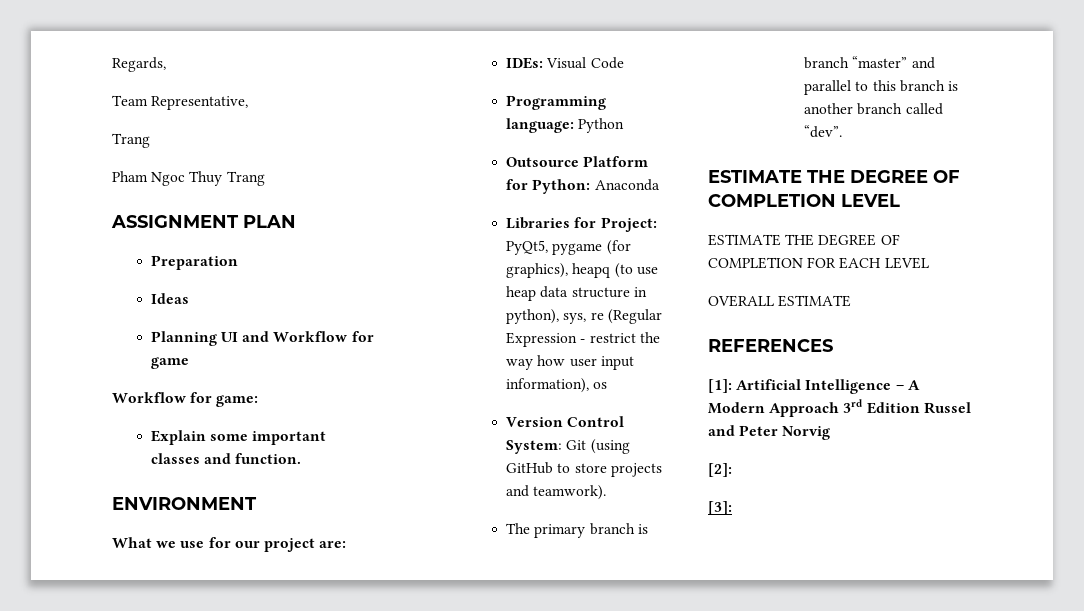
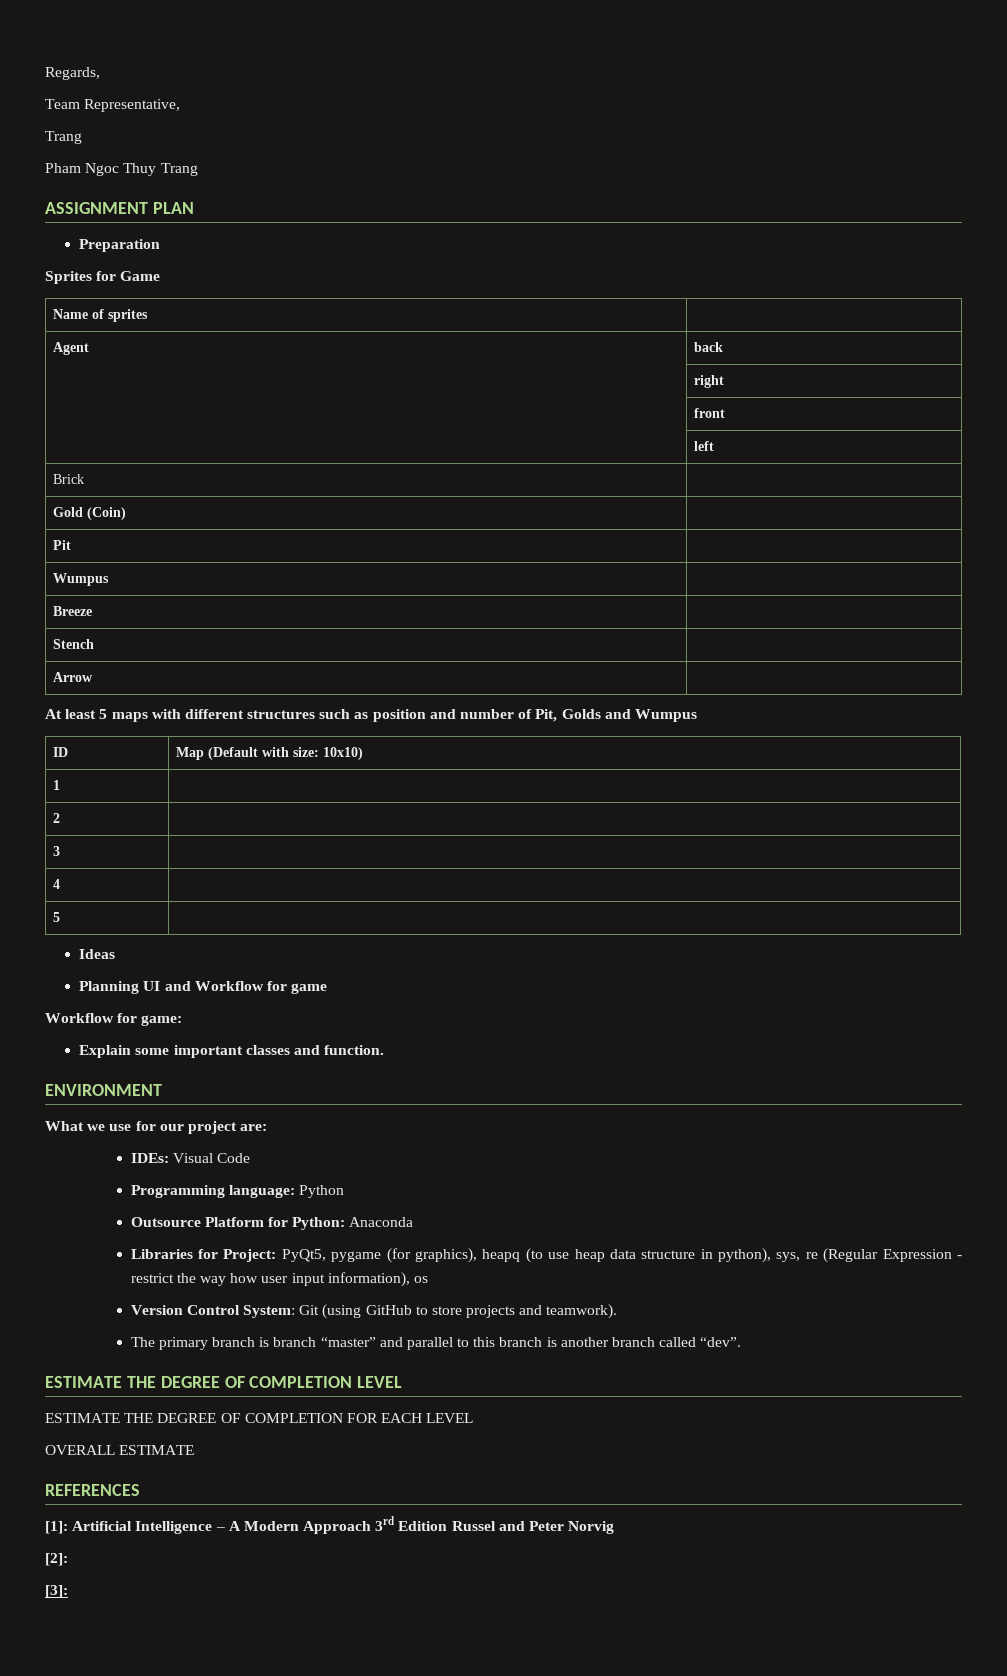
+ Sprites for Game
+ Name of sprites |
+ Agent | back
+ | right
+ | front
+ | left
+ Brick |
+ Gold (Coin) |
+ Pit |
+ Wumpus |
+ Breeze |
+ Stench |
+ Arrow |
+ At least 5 maps with different structures such as position and number of Pit, Golds and Wumpus
+ ID | Map (Default with size: 10x10)
+ 1 |
+ 2 |
+ 3 |
+ 4 |
+ 5 |

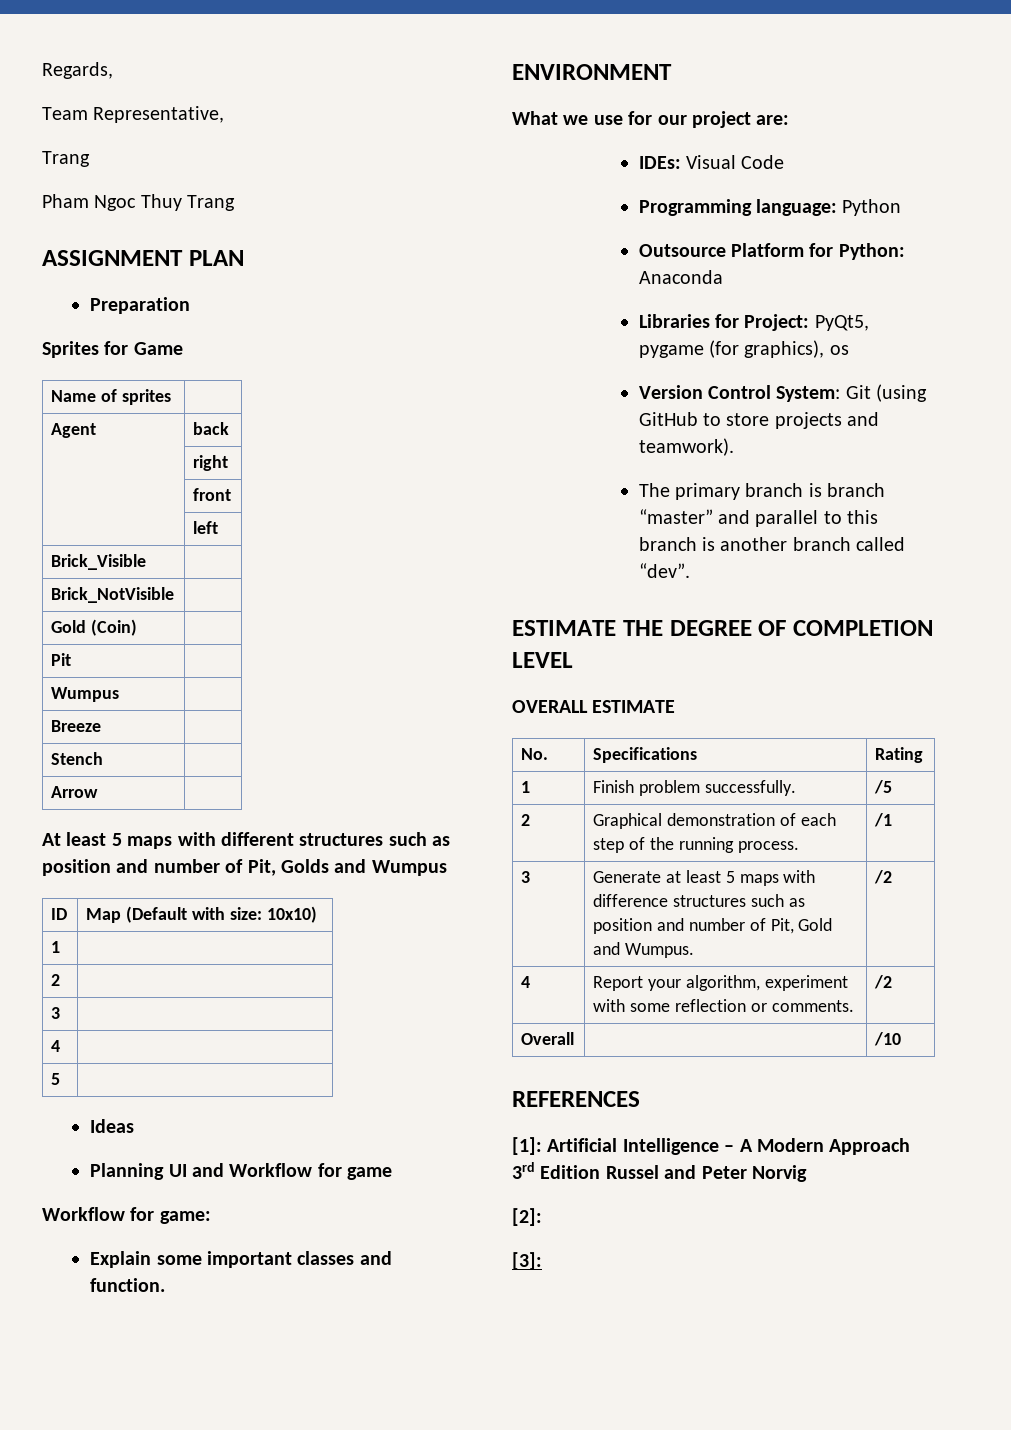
- Brick |
+ Brick_Visible |
+ Brick_NotVisible |
- Libraries for Project: PyQt5, pygame (for graphics), heapq (to use heap data structure in python), sys, re (Regular Expression - restrict the way how user input information), os
+ Libraries for Project: PyQt5, pygame (for graphics), os
- ESTIMATE THE DEGREE OF COMPLETION FOR EACH LEVEL
  OVERALL ESTIMATE
+ No. | Specifications | Rating
+ 1 | Finish problem successfully. | /5
+ 2 | Graphical demonstration of each step of the running process. | /1
+ 3 | Generate at least 5 maps with difference structures such as position and number of Pit, Gold and Wumpus. | /2
+ 4 | Report your algorithm, experiment with some reflection or comments. | /2
+ Overall | | /10

